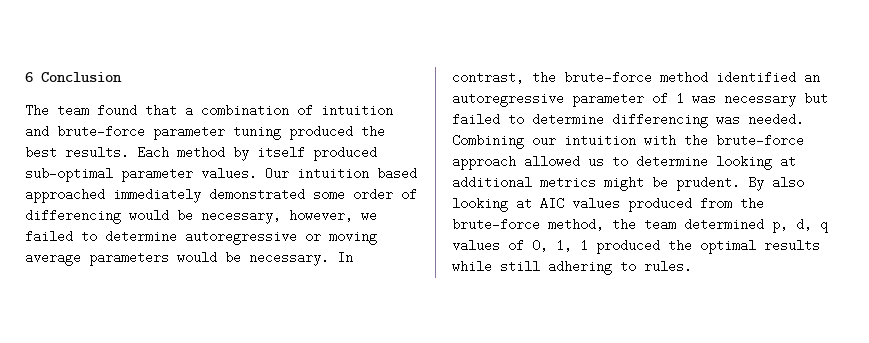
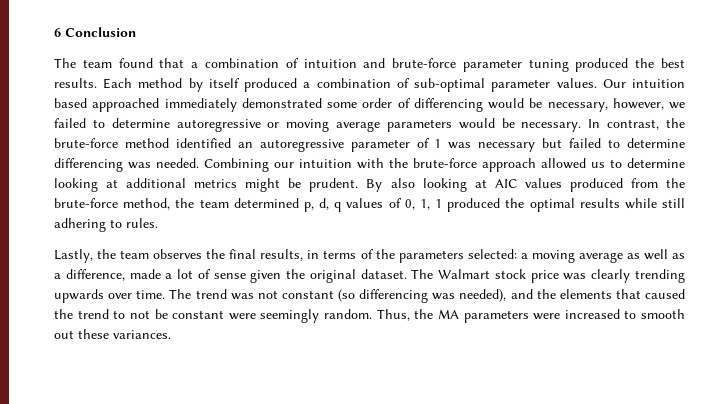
- Each method by itself produced sub-optimal parameter values.
+ Each method by itself produced a combination of sub-optimal parameter values.
+ Lastly, the team observes the final results, in terms of the parameters selected: a moving average as well as a difference, made a lot of sense given the original dataset. The Walmart stock price was clearly trending upwards over time. The trend was not constant (so differencing was needed), and the elements that caused the trend to not be constant were seemingly random. Thus, the MA parameters were increased to smooth out these variances.

